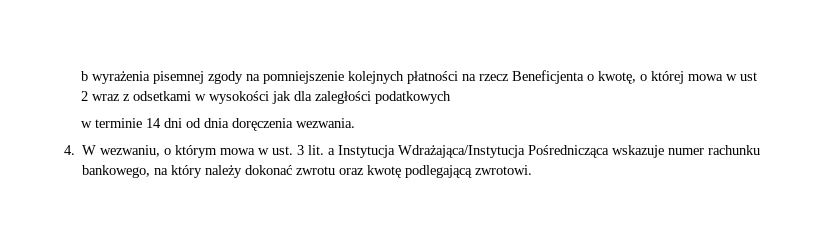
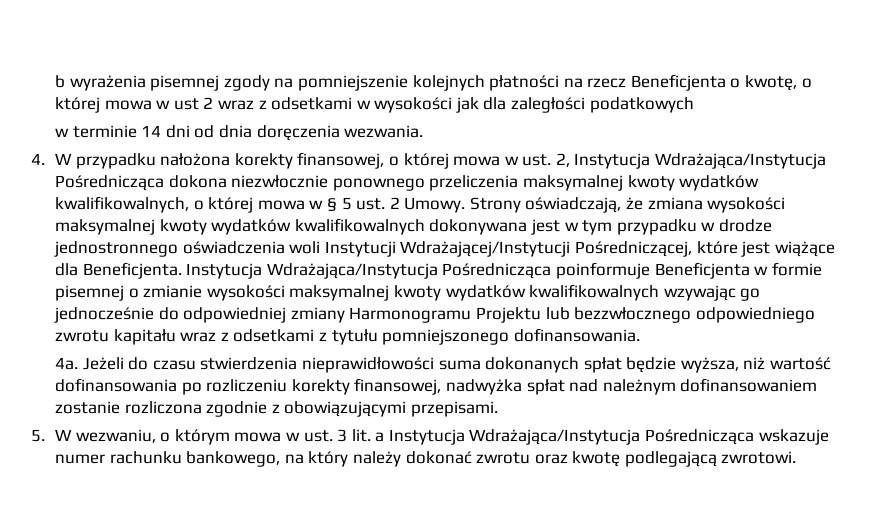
- 4. W wezwaniu, o którym mowa w ust. 3 lit. a Instytucja Wdrażająca/Instytucja Pośrednicząca wskazuje numer rachunku bankowego, na który należy dokonać zwrotu oraz kwotę podlegającą zwrotowi.
+ 4. W przypadku nałożona korekty finansowej, o której mowa w ust. 2, Instytucja Wdrażająca/Instytucja Pośrednicząca dokona niezwłocznie ponownego przeliczenia maksymalnej kwoty wydatków kwalifikowalnych, o której mowa w § 5 ust. 2 Umowy. Strony oświadczają, że zmiana wysokości maksymalnej kwoty wydatków kwalifikowalnych dokonywana jest w tym przypadku w drodze jednostronnego oświadczenia woli Instytucji Wdrażającej/Instytucji Pośredniczącej, które jest wiążące dla Beneficjenta. Instytucja Wdrażająca/Instytucja Pośrednicząca poinformuje Beneficjenta w formie pisemnej o zmianie wysokości maksymalnej kwoty wydatków kwalifikowalnych wzywając go jednocześnie do odpowiedniej zmiany Harmonogramu Projektu lub bezzwłocznego odpowiedniego zwrotu kapitału wraz z odsetkami z tytułu pomniejszonego dofinansowania.
+ 4a. Jeżeli do czasu stwierdzenia nieprawidłowości suma dokonanych spłat będzie wyższa, niż wartość dofinansowania po rozliczeniu korekty finansowej, nadwyżka spłat nad należnym dofinansowaniem zostanie rozliczona zgodnie z obowiązującymi przepisami.
+ 5. W wezwaniu, o którym mowa w ust. 3 lit. a Instytucja Wdrażająca/Instytucja Pośrednicząca wskazuje numer rachunku bankowego, na który należy dokonać zwrotu oraz kwotę podlegającą zwrotowi.

